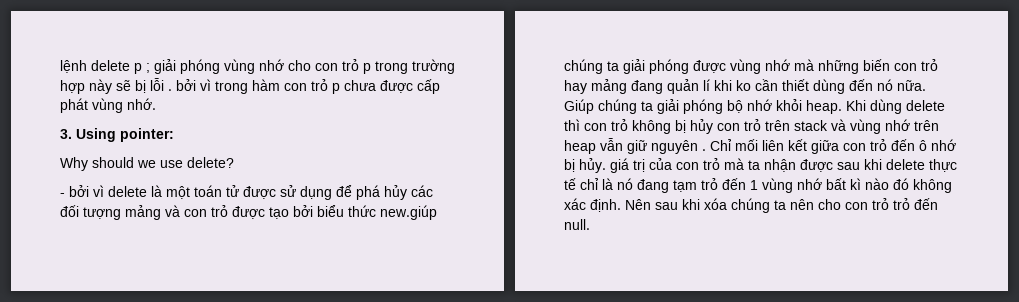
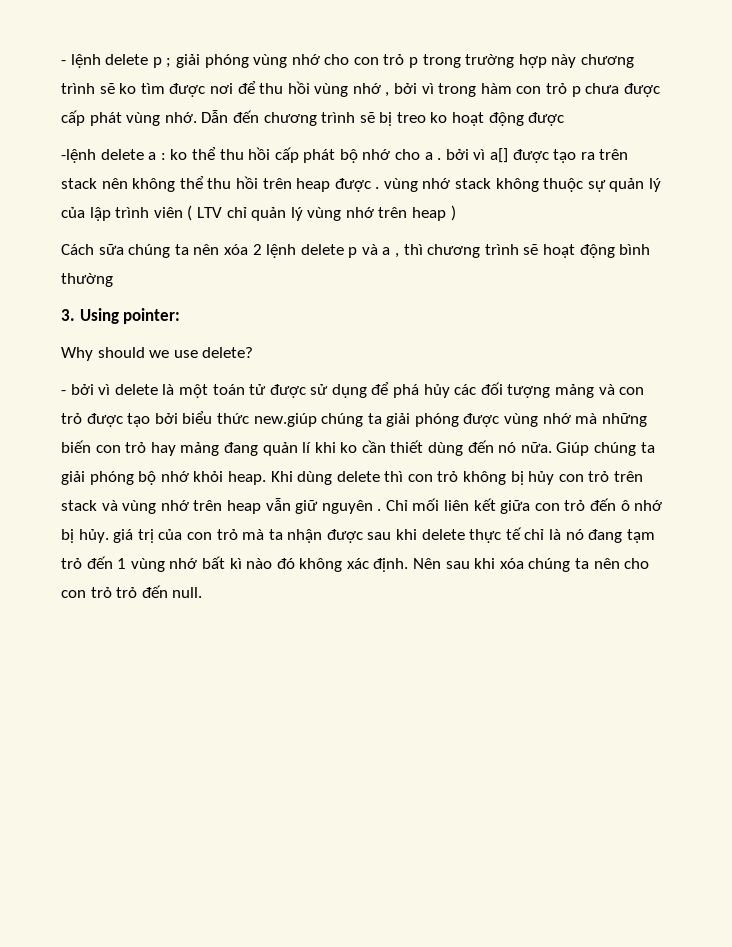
- lệnh delete p ; giải phóng vùng nhớ cho con trỏ p trong trường hợp này sẽ bị lỗi . bởi vì trong hàm con trỏ p chưa được cấp phát vùng nhớ.
+ - lệnh delete p ; giải phóng vùng nhớ cho con trỏ p trong trường hợp này chương trình sẽ ko tìm được nơi để thu hồi vùng nhớ , bởi vì trong hàm con trỏ p chưa được cấp phát vùng nhớ. Dẫn đến chương trình sẽ bị treo ko hoạt động được
+ -lệnh delete a : ko thể thu hồi cấp phát bộ nhớ cho a . bởi vì a[] được tạo ra trên stack nên không thể thu hồi trên heap được . vùng nhớ stack không thuộc sự quản lý của lập trình viên ( LTV chỉ quản lý vùng nhớ trên heap )
+ Cách sữa chúng ta nên xóa 2 lệnh delete p và a , thì chương trình sẽ hoạt động bình thường

